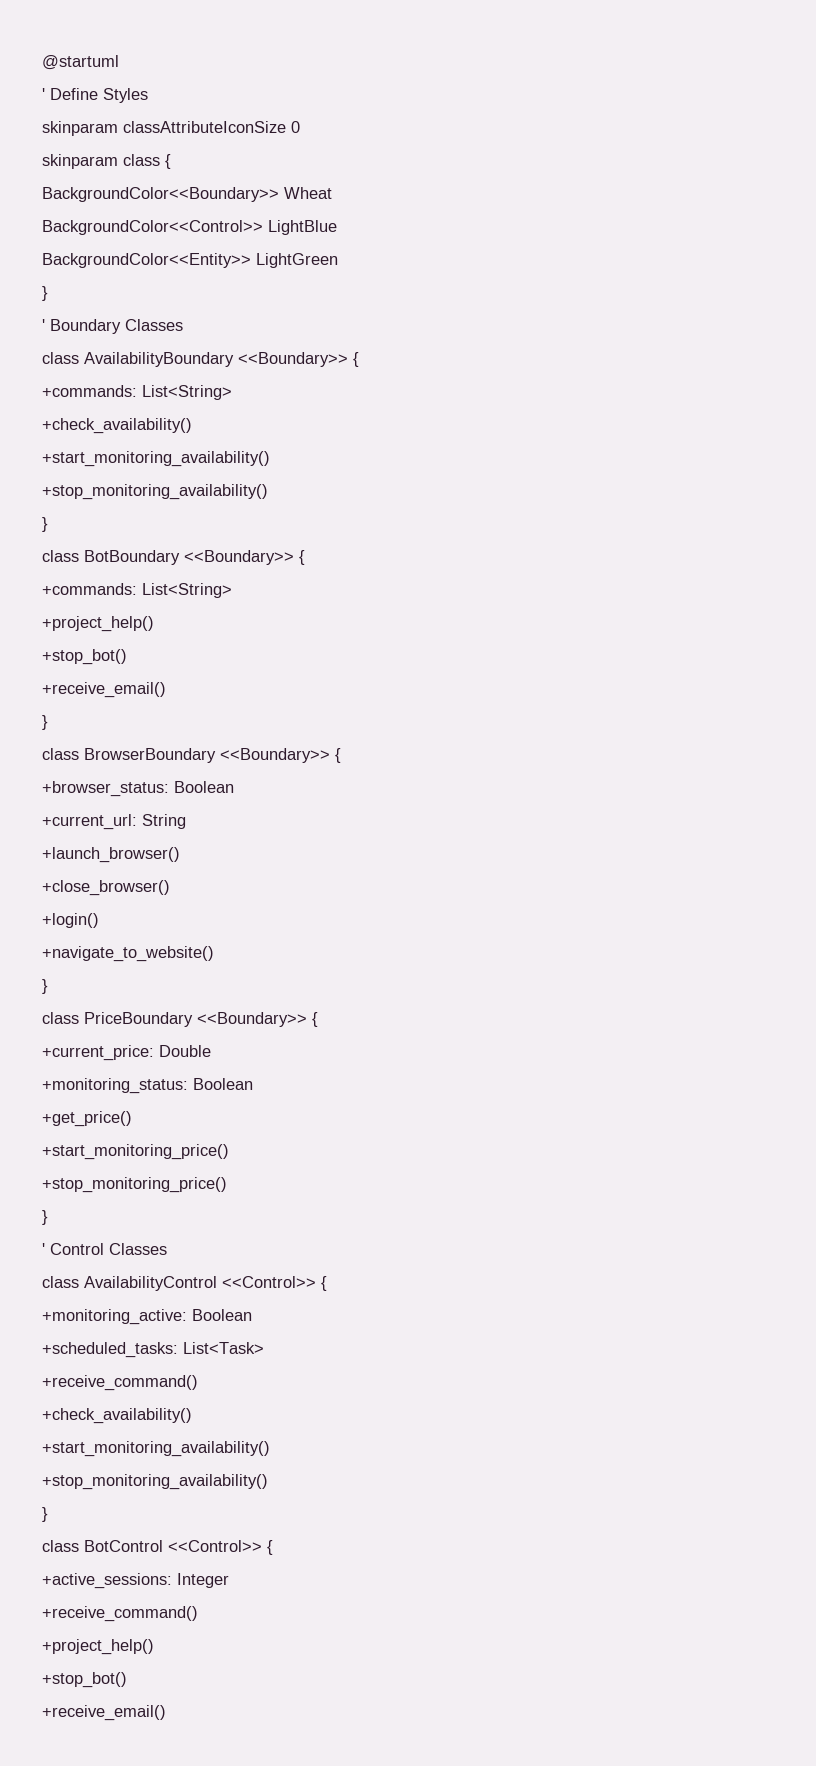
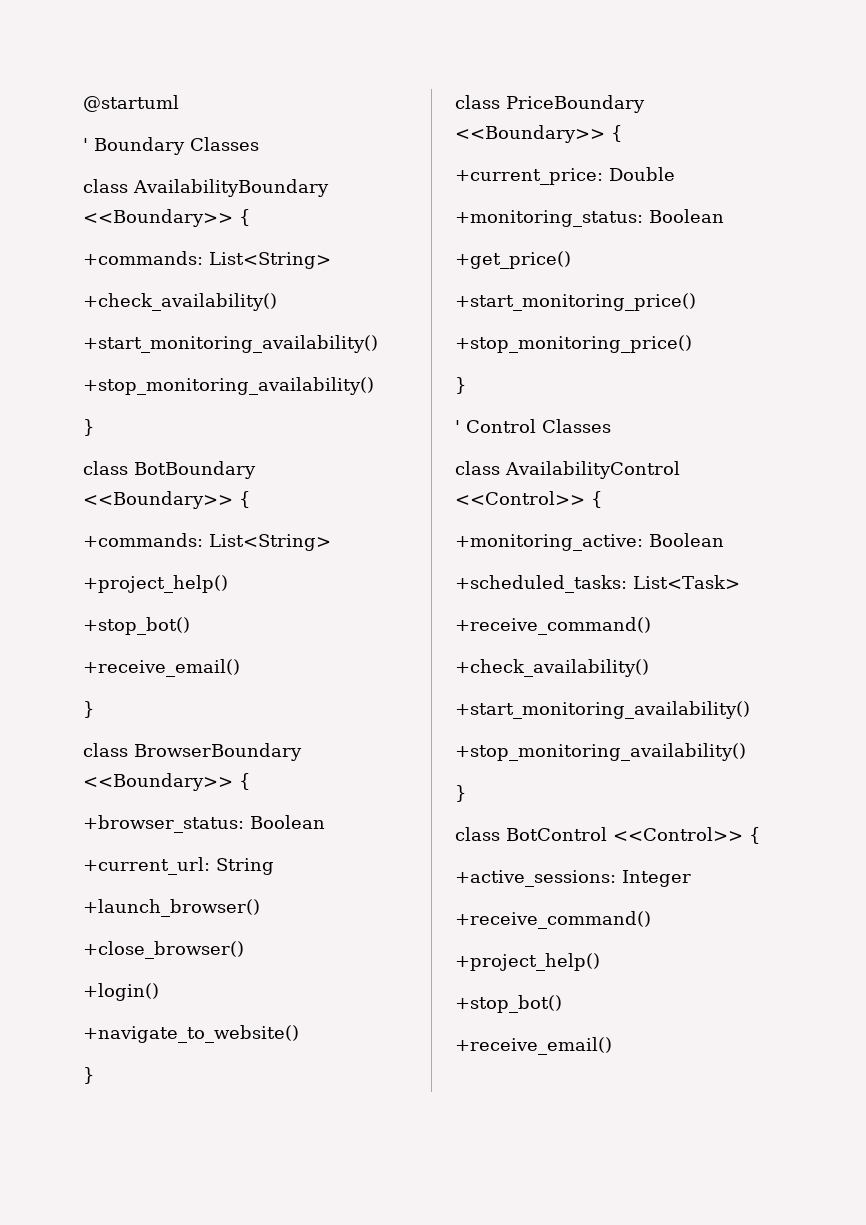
- ' Define Styles
- skinparam classAttributeIconSize 0
- skinparam class {
- BackgroundColor<<Boundary>> Wheat
- BackgroundColor<<Control>> LightBlue
- BackgroundColor<<Entity>> LightGreen
- }

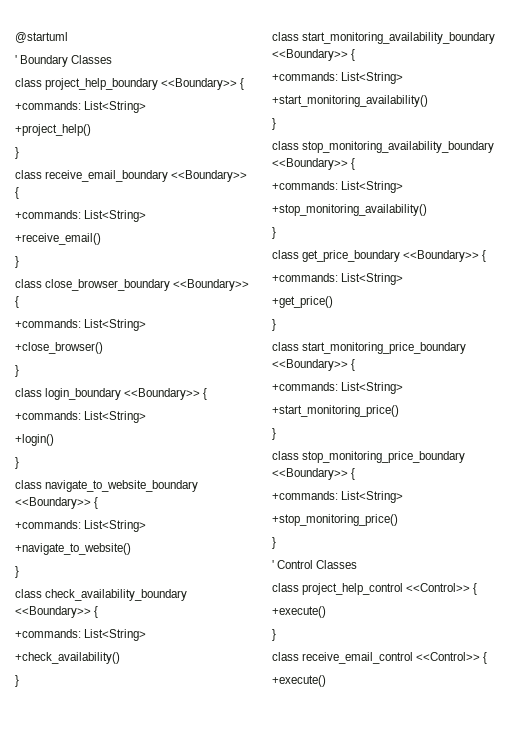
- class AvailabilityBoundary <<Boundary>> {
+ class project_help_boundary <<Boundary>> {
+ +commands: List<String>
+ +project_help()
+ }
+ class receive_email_boundary <<Boundary>> {
+ +commands: List<String>
+ +receive_email()
+ }
+ class close_browser_boundary <<Boundary>> {
+ +commands: List<String>
+ +close_browser()
+ }
+ class login_boundary <<Boundary>> {
+ +commands: List<String>
+ +login()
+ }
+ class navigate_to_website_boundary <<Boundary>> {
+ +commands: List<String>
+ +navigate_to_website()
+ }
+ class check_availability_boundary <<Boundary>> {
  +commands: List<String>
  +check_availability()
+ }
+ class start_monitoring_availability_boundary <<Boundary>> {
+ +commands: List<String>
  +start_monitoring_availability()
+ }
+ class stop_monitoring_availability_boundary <<Boundary>> {
+ +commands: List<String>
  +stop_monitoring_availability()
  }
- class BotBoundary <<Boundary>> {
+ class get_price_boundary <<Boundary>> {
  +commands: List<String>
- +project_help()
- +stop_bot()
- +receive_email()
+ +get_price()
  }
- class BrowserBoundary <<Boundary>> {
- +browser_status: Boolean
- +current_url: String
- +launch_browser()
- +close_browser()
- +login()
- +navigate_to_website()
+ class start_monitoring_price_boundary <<Boundary>> {
+ +commands: List<String>
+ +start_monitoring_price()
  }
- class PriceBoundary <<Boundary>> {
- +current_price: Double
- +monitoring_status: Boolean
- +get_price()
- +start_monitoring_price()
+ class stop_monitoring_price_boundary <<Boundary>> {
+ +commands: List<String>
- class AvailabilityControl <<Control>> {
- +monitoring_active: Boolean
- +scheduled_tasks: List<Task>
- +receive_command()
- +check_availability()
- +start_monitoring_availability()
- +stop_monitoring_availability()
+ class project_help_control <<Control>> {
+ +execute()
  }
- class BotControl <<Control>> {
- +active_sessions: Integer
- +receive_command()
- +project_help()
- +stop_bot()
- +receive_email()
+ class receive_email_control <<Control>> {
+ +execute()

